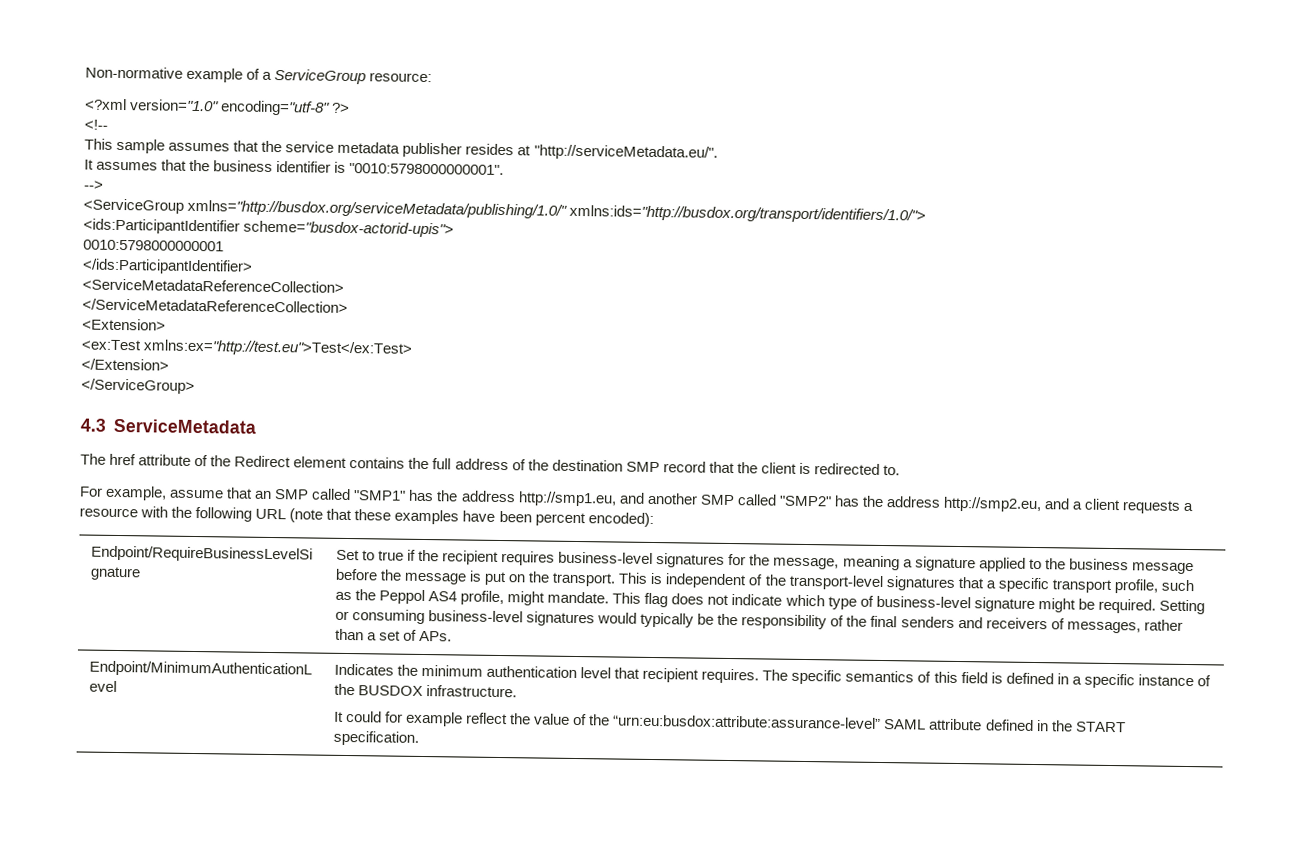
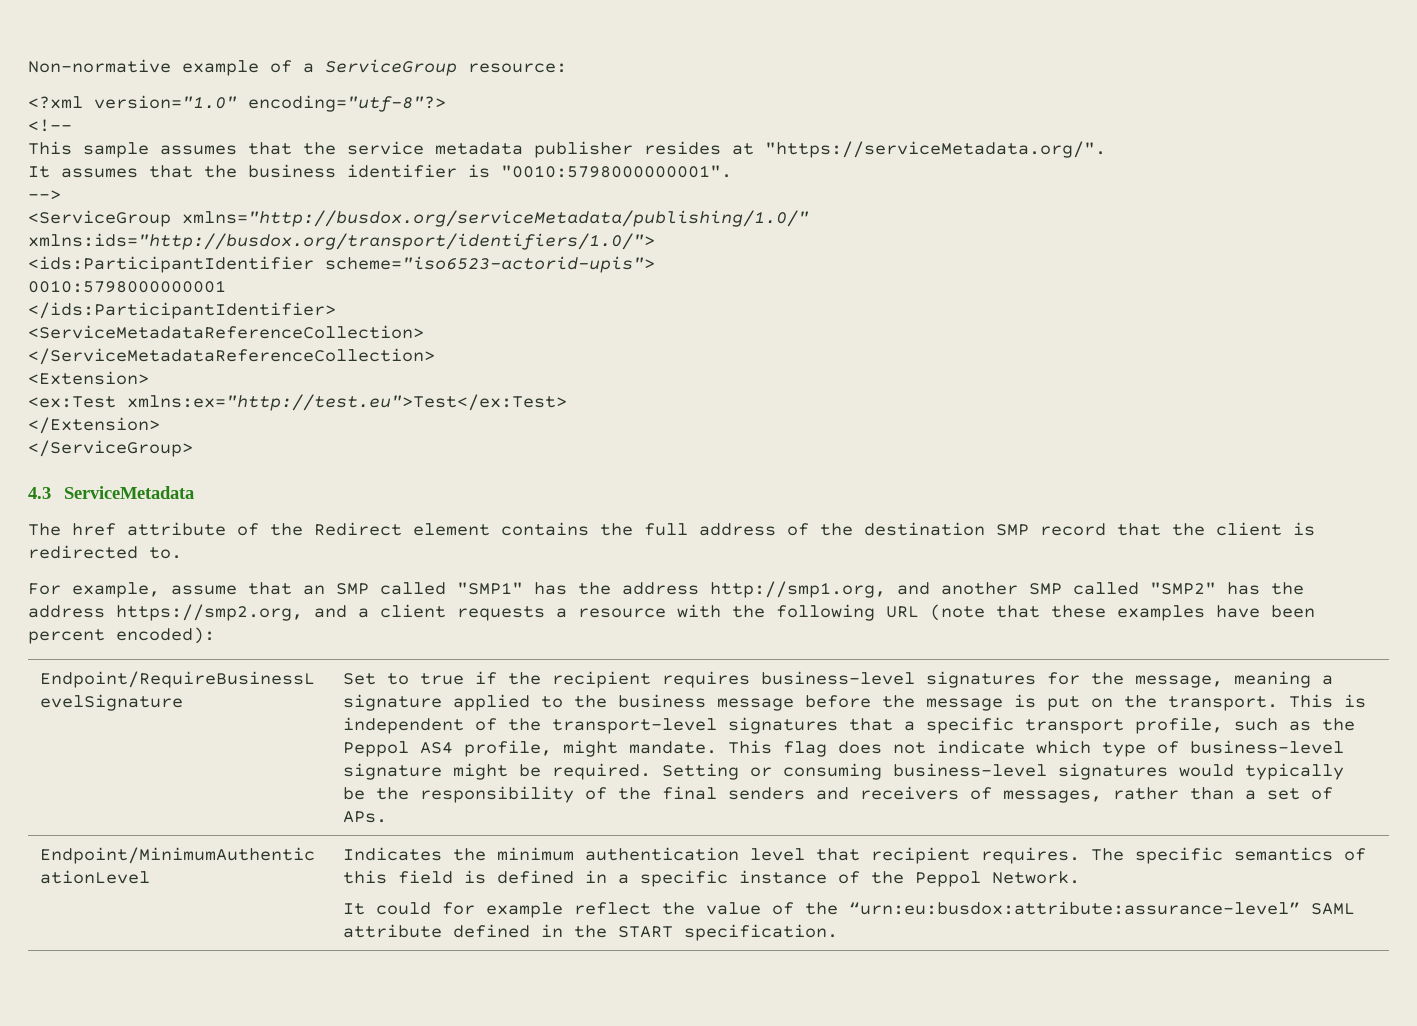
- <?xml version="1.0" encoding="utf-8" ?>
+ <?xml version="1.0" encoding="utf-8"?>
- This sample assumes that the service metadata publisher resides at "http://serviceMetadata.eu/".
+ This sample assumes that the service metadata publisher resides at "https://serviceMetadata.org/".
- <ids:ParticipantIdentifier scheme="busdox-actorid-upis">
+ <ids:ParticipantIdentifier scheme="iso6523-actorid-upis">
- For example, assume that an SMP called "SMP1" has the address http://smp1.eu, and another SMP called "SMP2" has the address http://smp2.eu, and a client requests a resource with the following URL (note that these examples have been percent encoded):
+ For example, assume that an SMP called "SMP1" has the address http://smp1.org, and another SMP called "SMP2" has the address https://smp2.org, and a client requests a resource with the following URL (note that these examples have been percent encoded):
- The specific semantics of this field is defined in a specific instance of the BUSDOX infrastructure.
+ The specific semantics of this field is defined in a specific instance of the Peppol Network.

